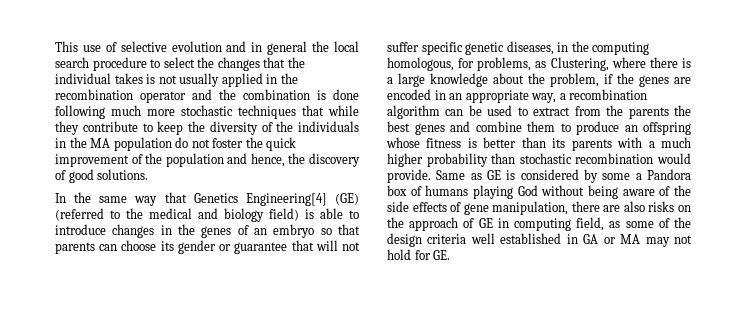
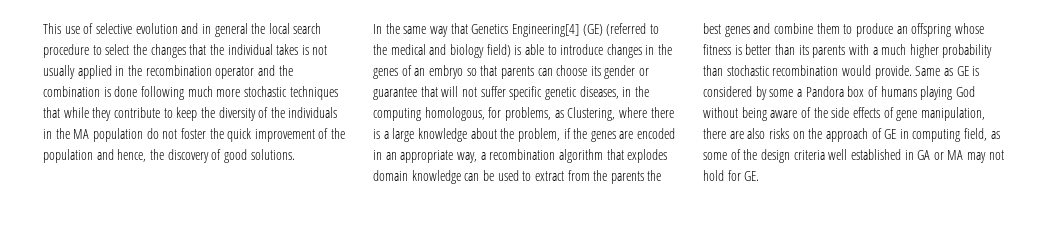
- In the same way that Genetics Engineering[4] (GE) (referred to the medical and biology field) is able to introduce changes in the genes of an embryo so that parents can choose its gender or guarantee that will not suffer specific genetic diseases, in the computing homologous, for problems, as Clustering, where there is a large knowledge about the problem, if the genes are encoded in an appropriate way, a recombination algorithm can be used to extract from the parents the best genes and combine them to produce an offspring whose fitness is better than its parents with a much higher probability than stochastic recombination would provide.
+ In the same way that Genetics Engineering[4] (GE) (referred to the medical and biology field) is able to introduce changes in the genes of an embryo so that parents can choose its gender or guarantee that will not suffer specific genetic diseases, in the computing homologous, for problems, as Clustering, where there is a large knowledge about the problem, if the genes are encoded in an appropriate way, a recombination algorithm that explodes domain knowledge can be used to extract from the parents the best genes and combine them to produce an offspring whose fitness is better than its parents with a much higher probability than stochastic recombination would provide.

